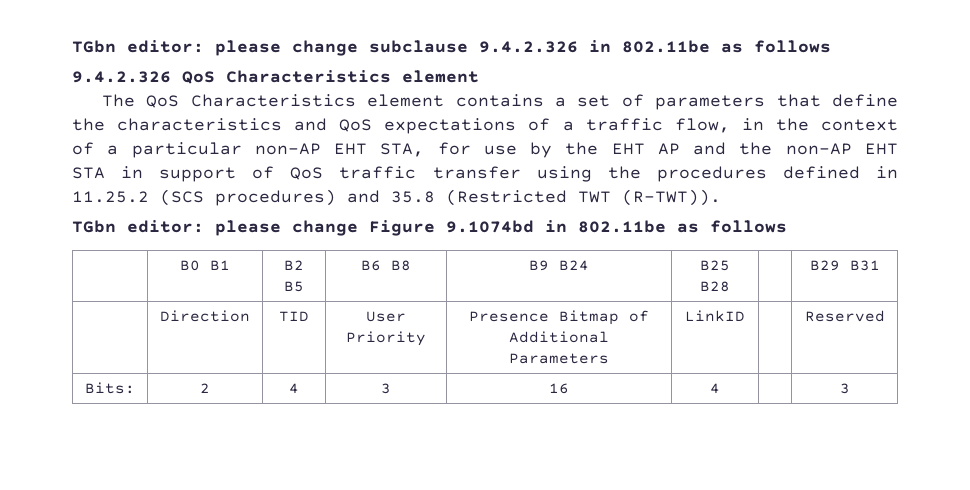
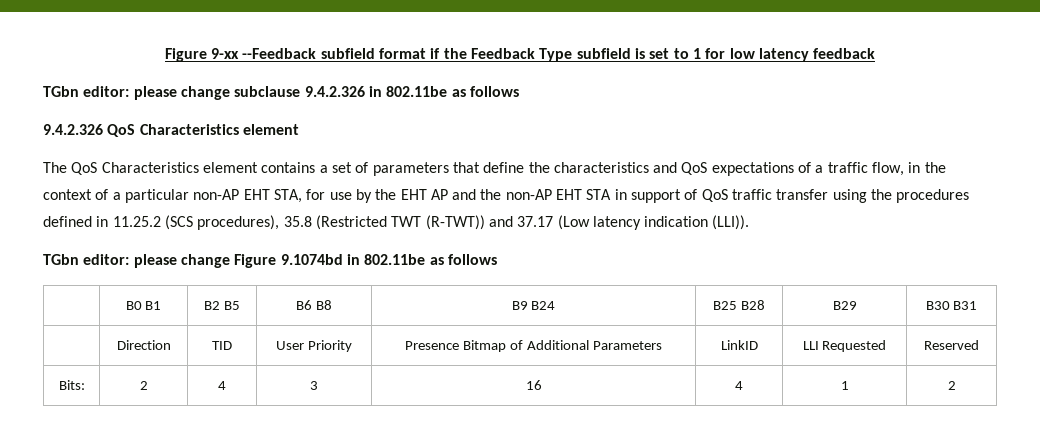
+ Figure 9-xx --Feedback subfield format if the Feedback Type subfield is set to 1 for low latency feedback
- The QoS Characteristics element contains a set of parameters that define the characteristics and QoS expectations of a traffic flow, in the context of a particular non-AP EHT STA, for use by the EHT AP and the non-AP EHT STA in support of QoS traffic transfer using the procedures defined in 11.25.2 (SCS procedures) and 35.8 (Restricted TWT (R-TWT)).
+ The QoS Characteristics element contains a set of parameters that define the characteristics and QoS expectations of a traffic flow, in the context of a particular non-AP EHT STA, for use by the EHT AP and the non-AP EHT STA in support of QoS traffic transfer using the procedures defined in 11.25.2 (SCS procedures), 35.8 (Restricted TWT (R-TWT)) and 37.17 (Low latency indication (LLI)).
- | B0 B1 | B2 B5 | B6 B8 | B9 B24 | B25 B28 | | B29 B31
+ | B0 B1 | B2 B5 | B6 B8 | B9 B24 | B25 B28 | B29 | B30 B31
- | Direction | TID | User Priority | Presence Bitmap of Additional Parameters | LinkID | | Reserved
+ | Direction | TID | User Priority | Presence Bitmap of Additional Parameters | LinkID | LLI Requested | Reserved
- Bits: | 2 | 4 | 3 | 16 | 4 | | 3
+ Bits: | 2 | 4 | 3 | 16 | 4 | 1 | 2

